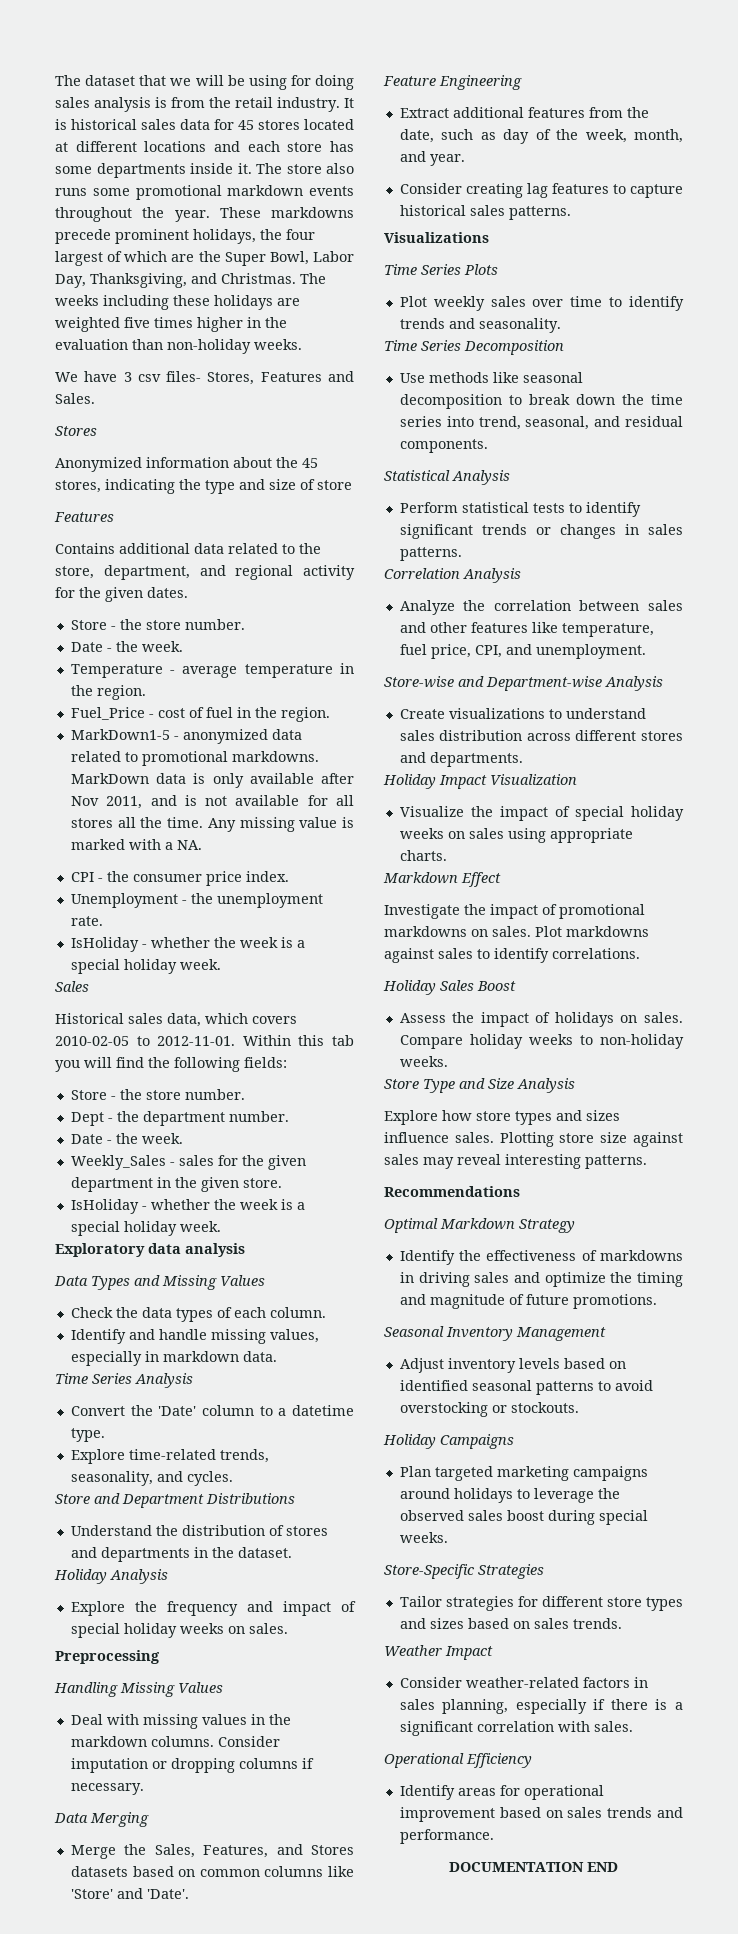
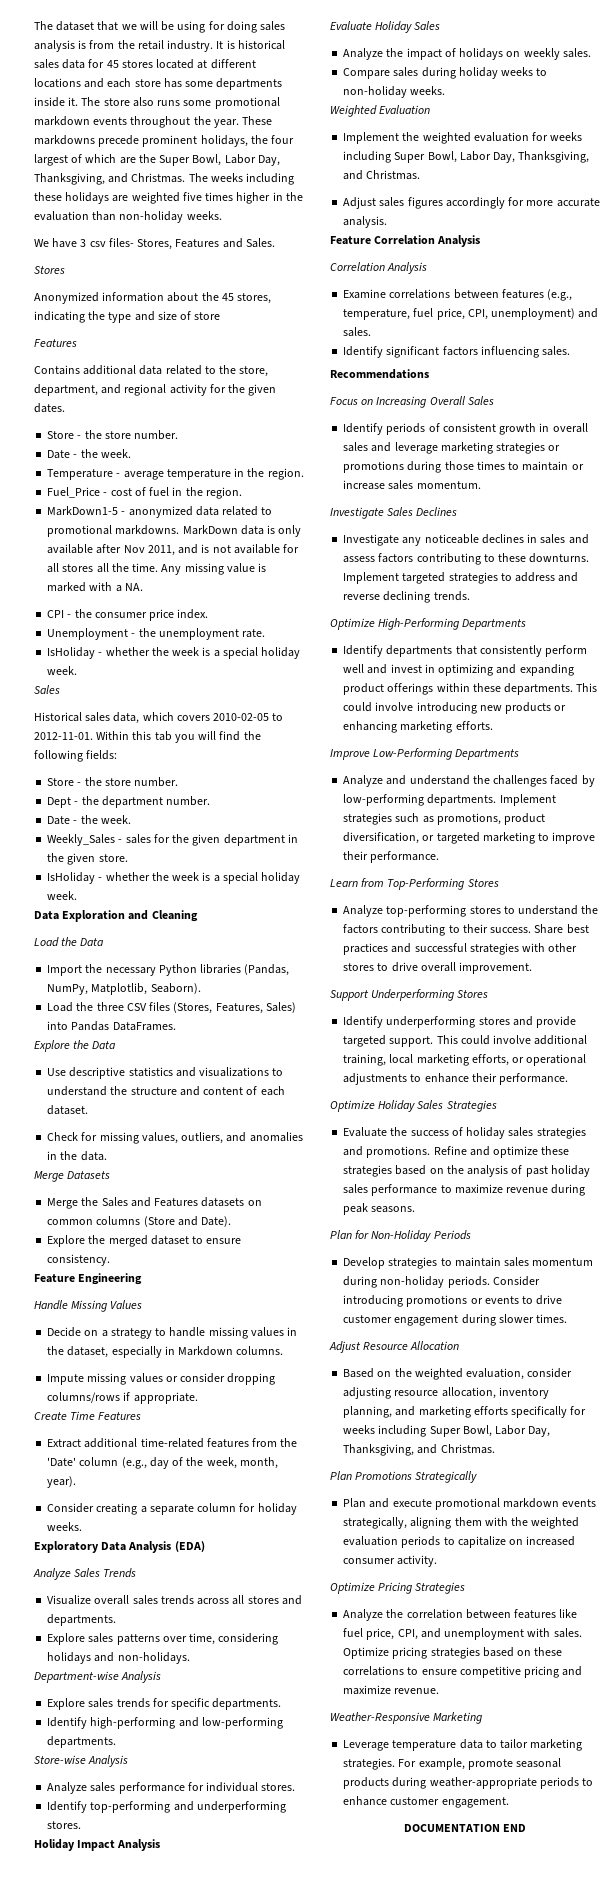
- Exploratory data analysis
- Data Types and Missing Values
- Check the data types of each column.
- Identify and handle missing values, especially in markdown data.
- Time Series Analysis
- Convert the 'Date' column to a datetime type.
- Explore time-related trends, seasonality, and cycles.
- Store and Department Distributions
- Understand the distribution of stores and departments in the dataset.
- Holiday Analysis
- Explore the frequency and impact of special holiday weeks on sales.
- Preprocessing
- Handling Missing Values
- Deal with missing values in the markdown columns. Consider imputation or dropping columns if necessary.
- Data Merging
- Merge the Sales, Features, and Stores datasets based on common columns like 'Store' and 'Date'.
+ Data Exploration and Cleaning
+ Load the Data
+ Import the necessary Python libraries (Pandas, NumPy, Matplotlib, Seaborn).
+ Load the three CSV files (Stores, Features, Sales) into Pandas DataFrames.
+ Explore the Data
+ Use descriptive statistics and visualizations to understand the structure and content of each dataset.
+ Check for missing values, outliers, and anomalies in the data.
+ Merge Datasets
+ Merge the Sales and Features datasets on common columns (Store and Date).
+ Explore the merged dataset to ensure consistency.
  Feature Engineering
+ Handle Missing Values
+ Decide on a strategy to handle missing values in the dataset, especially in Markdown columns.
+ Impute missing values or consider dropping columns/rows if appropriate.
+ Create Time Features
- Extract additional features from the date, such as day of the week, month, and year.
+ Extract additional time-related features from the 'Date' column (e.g., day of the week, month, year).
- Consider creating lag features to capture historical sales patterns.
- Visualizations
- Time Series Plots
- Plot weekly sales over time to identify trends and seasonality.
- Time Series Decomposition
- Use methods like seasonal decomposition to break down the time series into trend, seasonal, and residual components.
- Statistical Analysis
- Perform statistical tests to identify significant trends or changes in sales patterns.
- Correlation Analysis
- Analyze the correlation between sales and other features like temperature, fuel price, CPI, and unemployment.
- Store-wise and Department-wise Analysis
- Create visualizations to understand sales distribution across different stores and departments.
- Holiday Impact Visualization
- Visualize the impact of special holiday weeks on sales using appropriate charts.
- Markdown Effect
- Investigate the impact of promotional markdowns on sales. Plot markdowns against sales to identify correlations.
- Holiday Sales Boost
- Assess the impact of holidays on sales. Compare holiday weeks to non-holiday weeks.
+ Consider creating a separate column for holiday weeks.
+ Exploratory Data Analysis (EDA)
+ Analyze Sales Trends
+ Visualize overall sales trends across all stores and departments.
+ Explore sales patterns over time, considering holidays and non-holidays.
+ Department-wise Analysis
+ Explore sales trends for specific departments.
+ Identify high-performing and low-performing departments.
+ Store-wise Analysis
+ Analyze sales performance for individual stores.
+ Identify top-performing and underperforming stores.
+ Holiday Impact Analysis
+ Evaluate Holiday Sales
+ Analyze the impact of holidays on weekly sales.
+ Compare sales during holiday weeks to non-holiday weeks.
- Store Type and Size Analysis
- Explore how store types and sizes influence sales. Plotting store size against sales may reveal interesting patterns.
+ Weighted Evaluation
+ Implement the weighted evaluation for weeks including Super Bowl, Labor Day, Thanksgiving, and Christmas.
+ Adjust sales figures accordingly for more accurate analysis.
+ Feature Correlation Analysis
+ Correlation Analysis
+ Examine correlations between features (e.g., temperature, fuel price, CPI, unemployment) and sales.
+ Identify significant factors influencing sales.
  Recommendations
- Optimal Markdown Strategy
- Identify the effectiveness of markdowns in driving sales and optimize the timing and magnitude of future promotions.
- Seasonal Inventory Management
- Adjust inventory levels based on identified seasonal patterns to avoid overstocking or stockouts.
- Holiday Campaigns
- Plan targeted marketing campaigns around holidays to leverage the observed sales boost during special weeks.
- Store-Specific Strategies
- Tailor strategies for different store types and sizes based on sales trends.
- Weather Impact
- Consider weather-related factors in sales planning, especially if there is a significant correlation with sales.
- Operational Efficiency
- Identify areas for operational improvement based on sales trends and performance.
+ Focus on Increasing Overall Sales
+ Identify periods of consistent growth in overall sales and leverage marketing strategies or promotions during those times to maintain or increase sales momentum.
+ Investigate Sales Declines
+ Investigate any noticeable declines in sales and assess factors contributing to these downturns. Implement targeted strategies to address and reverse declining trends.
+ Optimize High-Performing Departments
+ Identify departments that consistently perform well and invest in optimizing and expanding product offerings within these departments. This could involve introducing new products or enhancing marketing efforts.
+ Improve Low-Performing Departments
+ Analyze and understand the challenges faced by low-performing departments. Implement strategies such as promotions, product diversification, or targeted marketing to improve their performance.
+ Learn from Top-Performing Stores
+ Analyze top-performing stores to understand the factors contributing to their success. Share best practices and successful strategies with other stores to drive overall improvement.
+ Support Underperforming Stores
+ Identify underperforming stores and provide targeted support. This could involve additional training, local marketing efforts, or operational adjustments to enhance their performance.
+ Optimize Holiday Sales Strategies
+ Evaluate the success of holiday sales strategies and promotions. Refine and optimize these strategies based on the analysis of past holiday sales performance to maximize revenue during peak seasons.
+ Plan for Non-Holiday Periods
+ Develop strategies to maintain sales momentum during non-holiday periods. Consider introducing promotions or events to drive customer engagement during slower times.
+ Adjust Resource Allocation
+ Based on the weighted evaluation, consider adjusting resource allocation, inventory planning, and marketing efforts specifically for weeks including Super Bowl, Labor Day, Thanksgiving, and Christmas.
+ Plan Promotions Strategically
+ Plan and execute promotional markdown events strategically, aligning them with the weighted evaluation periods to capitalize on increased consumer activity.
+ Optimize Pricing Strategies
+ Analyze the correlation between features like fuel price, CPI, and unemployment with sales. Optimize pricing strategies based on these correlations to ensure competitive pricing and maximize revenue.
+ Weather-Responsive Marketing
+ Leverage temperature data to tailor marketing strategies. For example, promote seasonal products during weather-appropriate periods to enhance customer engagement.

